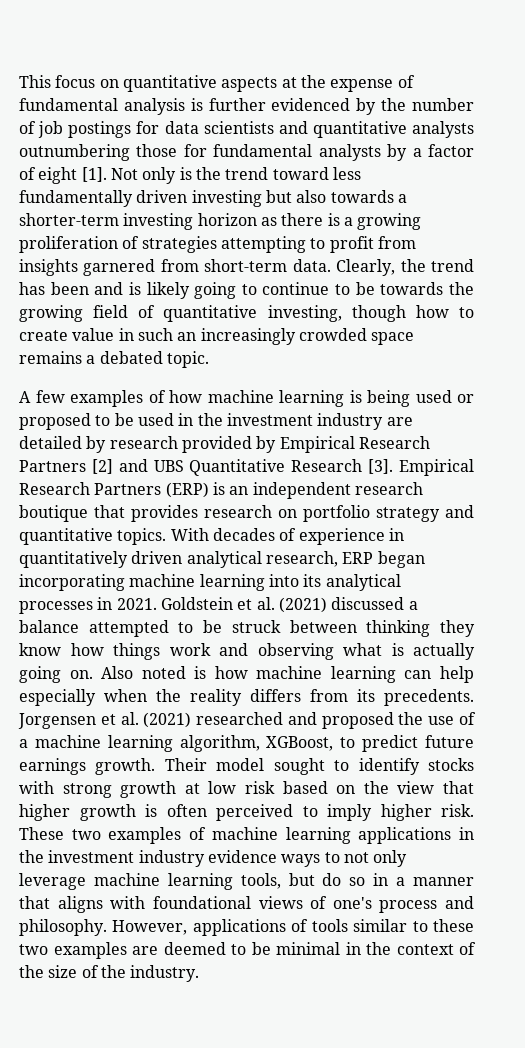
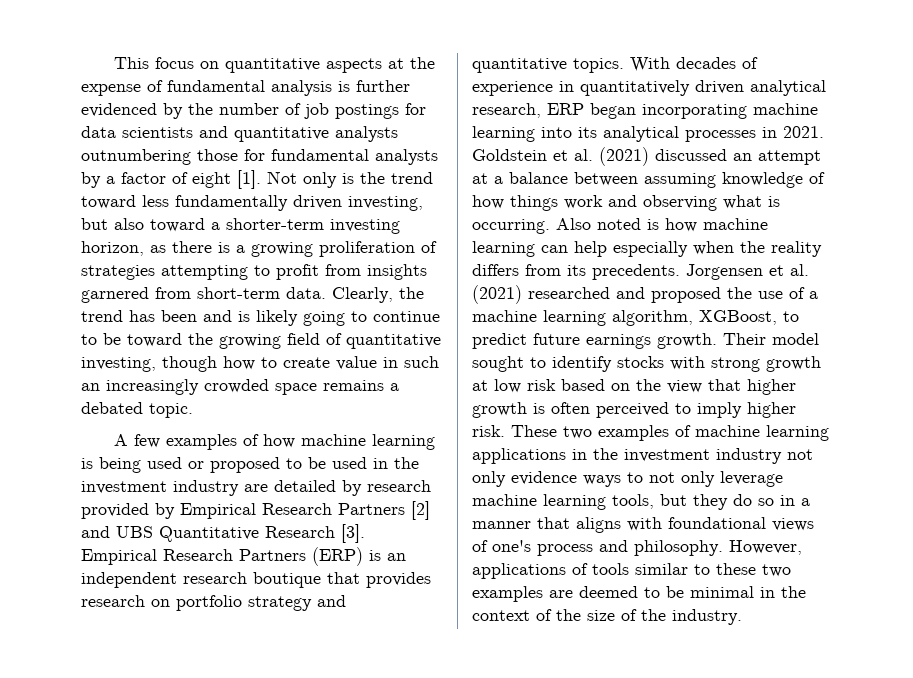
- Not only is the trend toward less fundamentally driven investing but also towards a shorter-term investing horizon as there is a growing proliferation of strategies attempting to profit from insights garnered from short-term data.
+ Not only is the trend toward less fundamentally driven investing, but also toward a shorter-term investing horizon, as there is a growing proliferation of strategies attempting to profit from insights garnered from short-term data.
- Clearly, the trend has been and is likely going to continue to be towards the growing field of quantitative investing, though how to create value in such an increasingly crowded space remains a debated topic.
+ Clearly, the trend has been and is likely going to continue to be toward the growing field of quantitative investing, though how to create value in such an increasingly crowded space remains a debated topic.
- Goldstein et al. (2021) discussed a balance attempted to be struck between thinking they know how things work and observing what is actually going on.
+ Goldstein et al. (2021) discussed an attempt at a balance between assuming knowledge of how things work and observing what is occurring.
- These two examples of machine learning applications in the investment industry evidence ways to not only leverage machine learning tools, but do so in a manner that aligns with foundational views of one's process and philosophy.
+ These two examples of machine learning applications in the investment industry not only evidence ways to not only leverage machine learning tools, but they do so in a manner that aligns with foundational views of one's process and philosophy.

